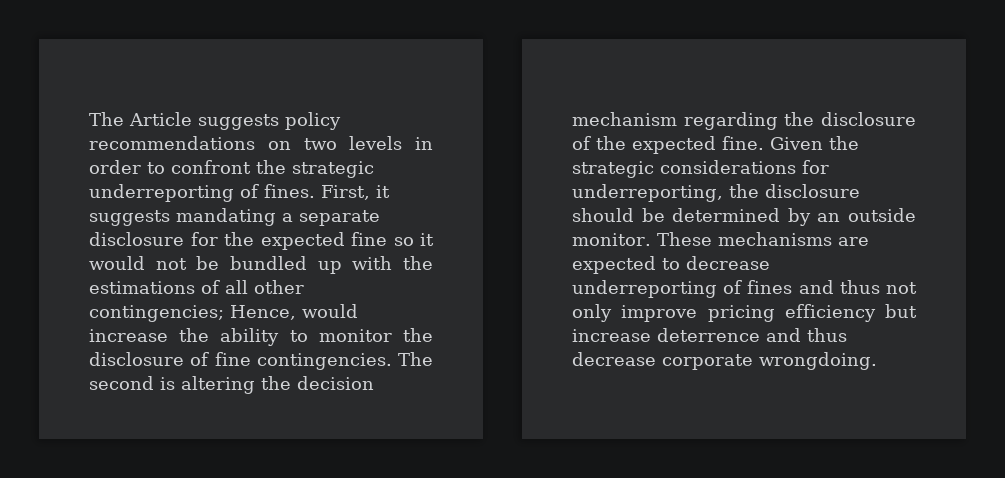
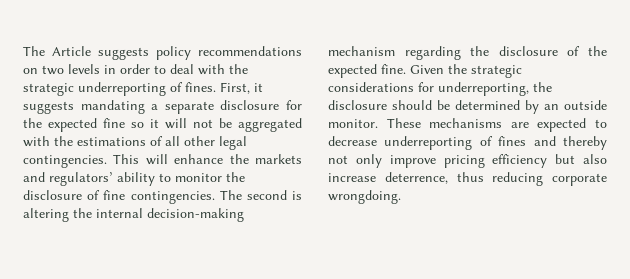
- The Article suggests policy recommendations on two levels in order to confront the strategic underreporting of fines.
+ The Article suggests policy recommendations on two levels in order to deal with the strategic underreporting of fines.
- First, it suggests mandating a separate disclosure for the expected fine so it would not be bundled up with the estimations of all other contingencies; Hence, would increase the ability to monitor the disclosure of fine contingencies.
+ First, it suggests mandating a separate disclosure for the expected fine so it will not be aggregated with the estimations of all other legal contingencies. This will enhance the markets and regulators’ ability to monitor the disclosure of fine contingencies.
- The second is altering the decision mechanism regarding the disclosure of the expected fine.
+ The second is altering the internal decision-making mechanism regarding the disclosure of the expected fine.
- These mechanisms are expected to decrease underreporting of fines and thus not only improve pricing efficiency but increase deterrence and thus decrease corporate wrongdoing.
+ These mechanisms are expected to decrease underreporting of fines and thereby not only improve pricing efficiency but also increase deterrence, thus reducing corporate wrongdoing.

